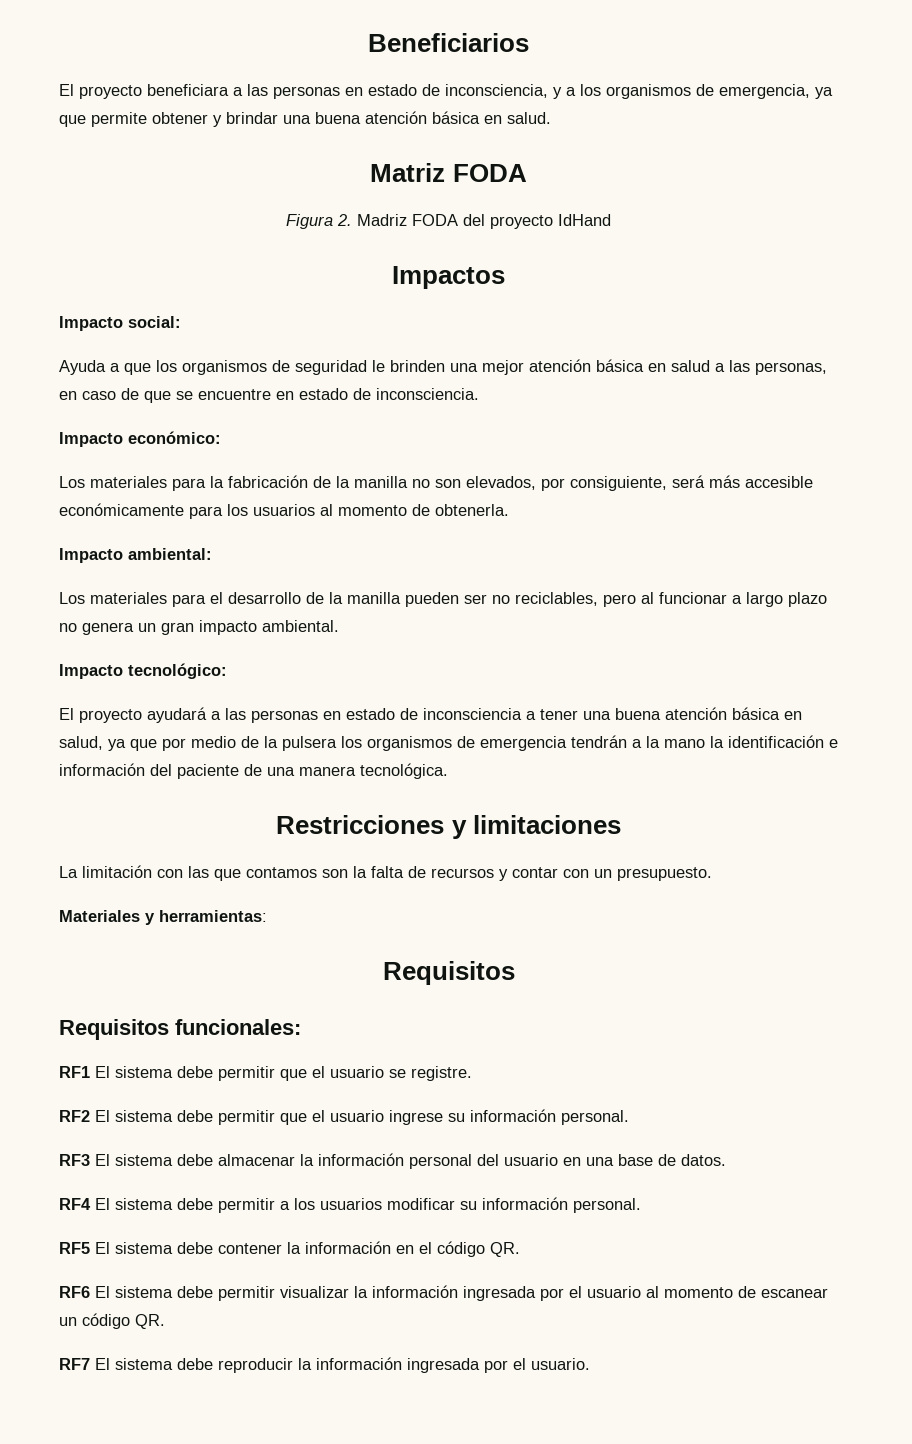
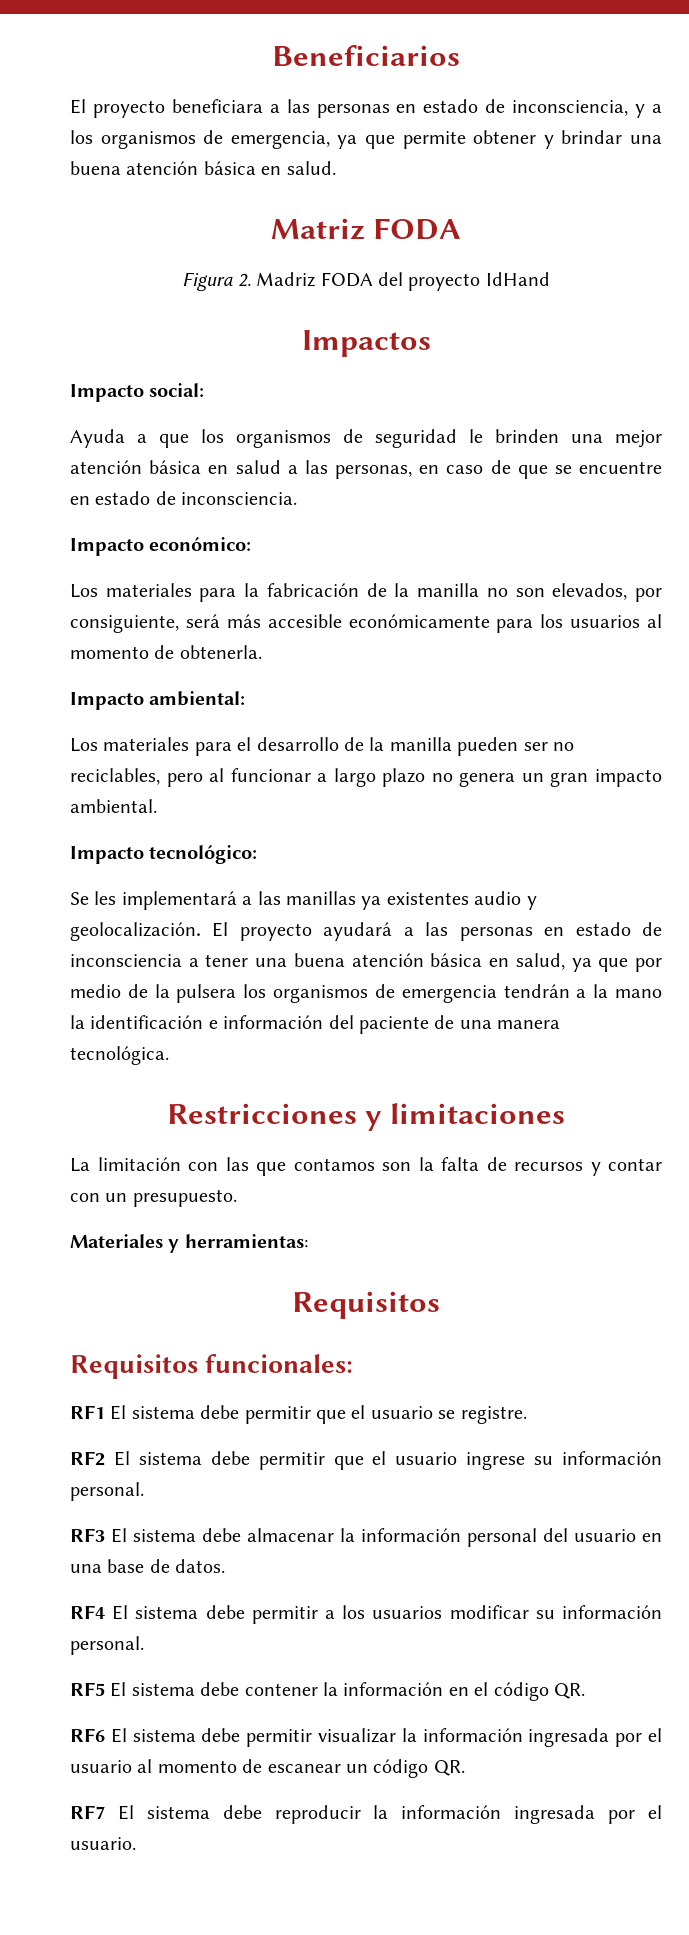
+ Se les implementará a las manillas ya existentes audio y geolocalización.

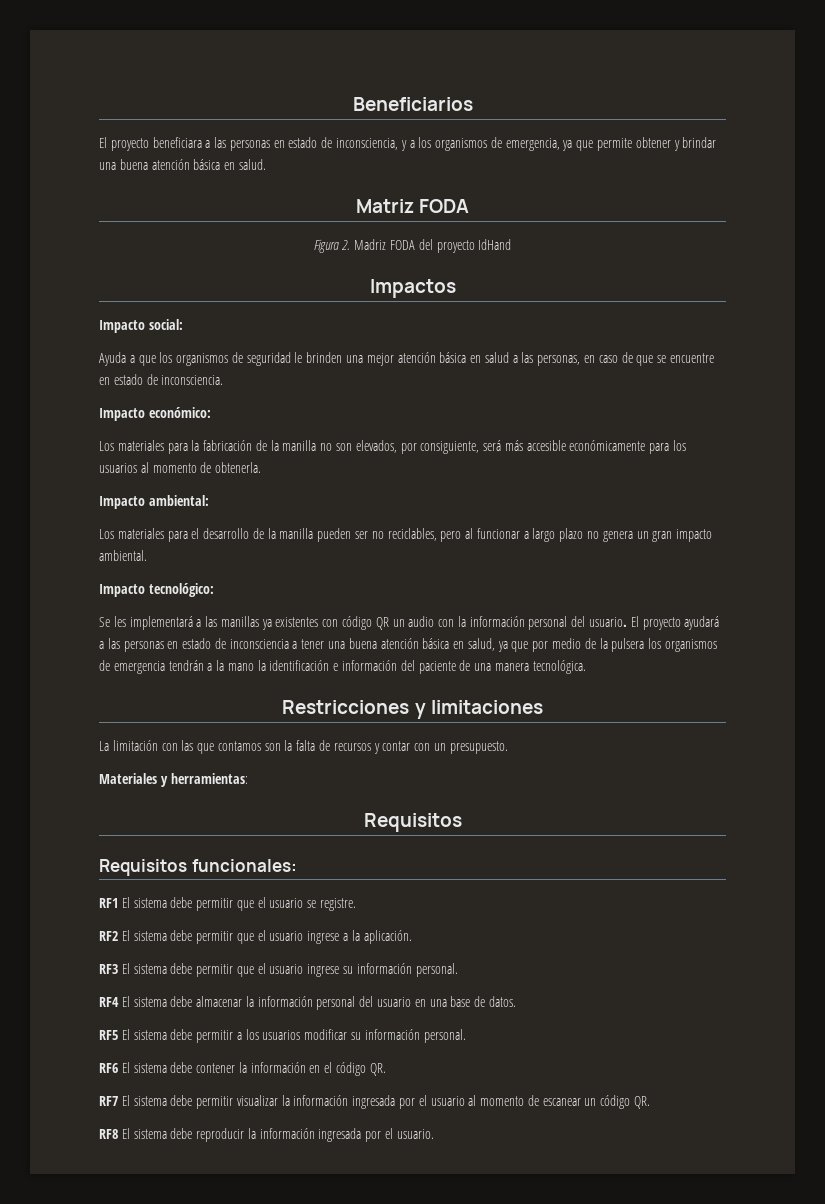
- Se les implementará a las manillas ya existentes audio y geolocalización.
+ Se les implementará a las manillas ya existentes con código QR un audio con la información personal del usuario.
- RF2 El sistema debe permitir que el usuario ingrese su información personal.
- RF3 El sistema debe almacenar la información personal del usuario en una base de datos.
+ RF2 El sistema debe permitir que el usuario ingrese a la aplicación.
+ RF3 El sistema debe permitir que el usuario ingrese su información personal.
+ RF4 El sistema debe almacenar la información personal del usuario en una base de datos.
- RF4 El sistema debe permitir a los usuarios modificar su información personal.
+ RF5 El sistema debe permitir a los usuarios modificar su información personal.
- RF5 El sistema debe contener la información en el código QR.
+ RF6 El sistema debe contener la información en el código QR.
- RF6 El sistema debe permitir visualizar la información ingresada por el usuario al momento de escanear un código QR.
+ RF7 El sistema debe permitir visualizar la información ingresada por el usuario al momento de escanear un código QR.
- RF7 El sistema debe reproducir la información ingresada por el usuario.
+ RF8 El sistema debe reproducir la información ingresada por el usuario.

